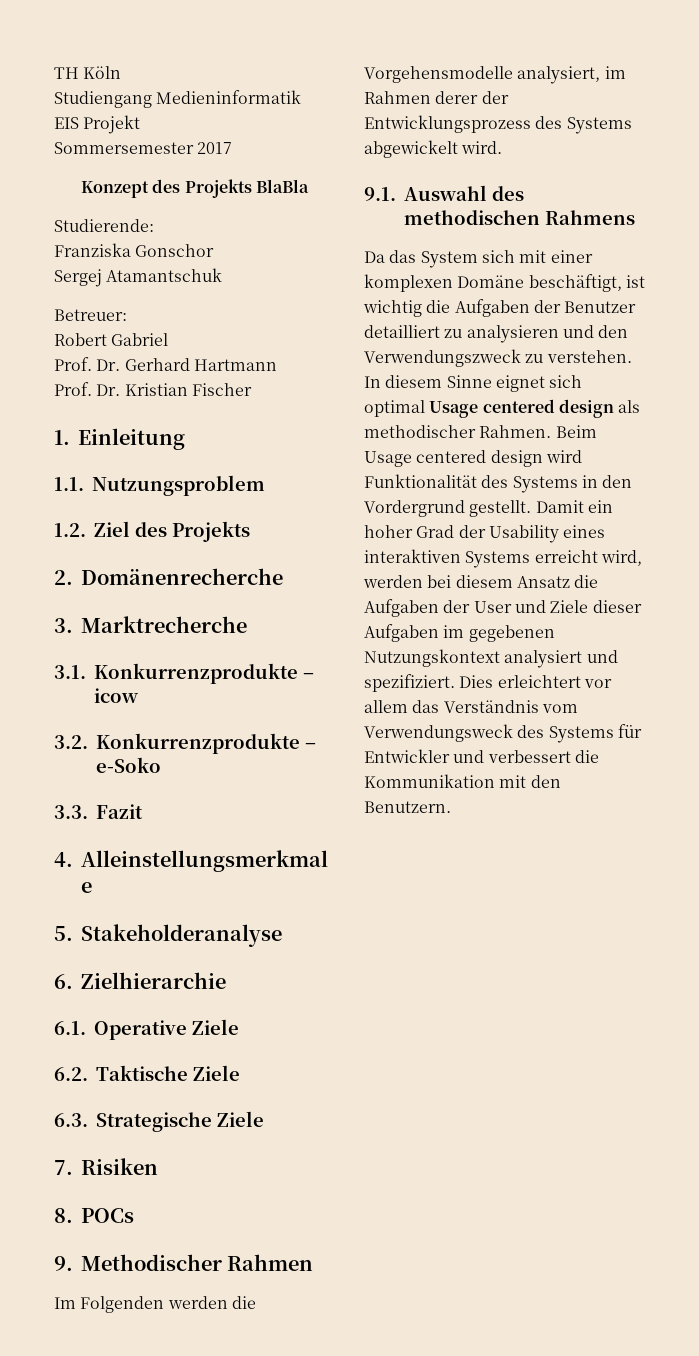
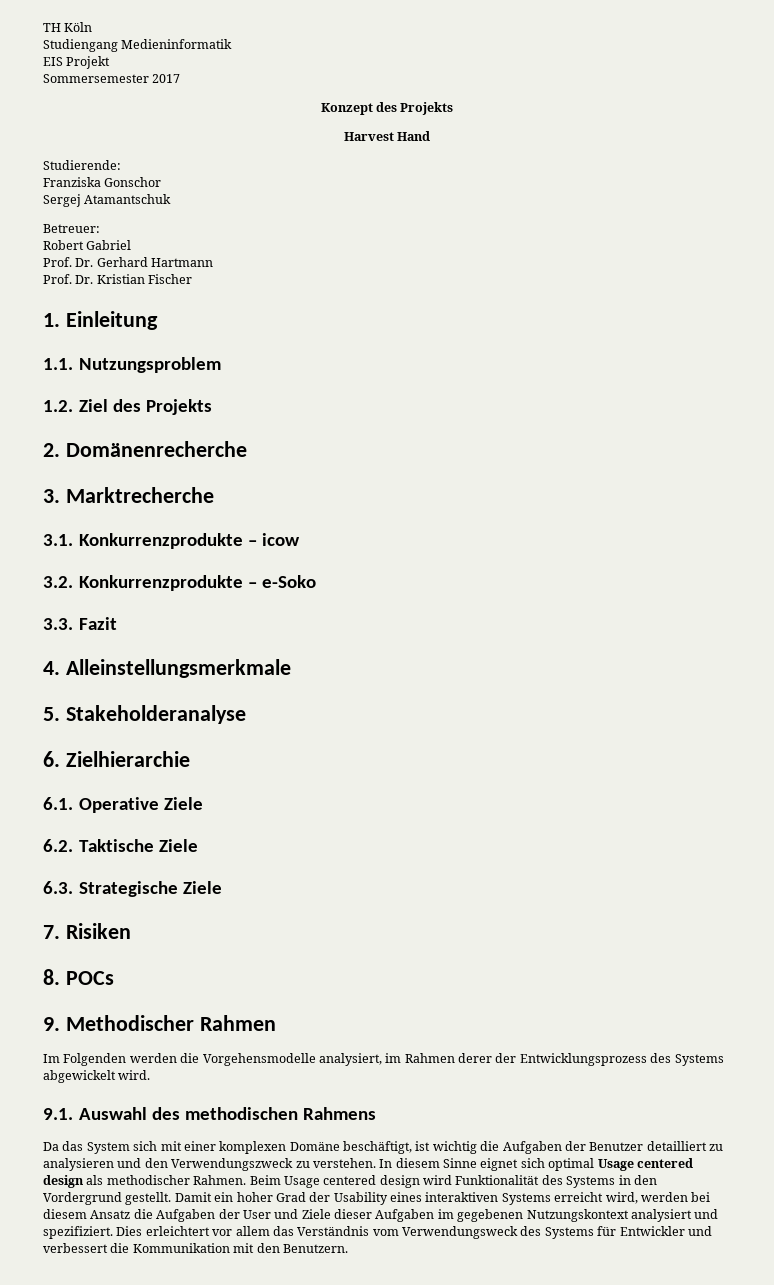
- Konzept des Projekts BlaBla
+ Konzept des Projekts
+ Harvest Hand

